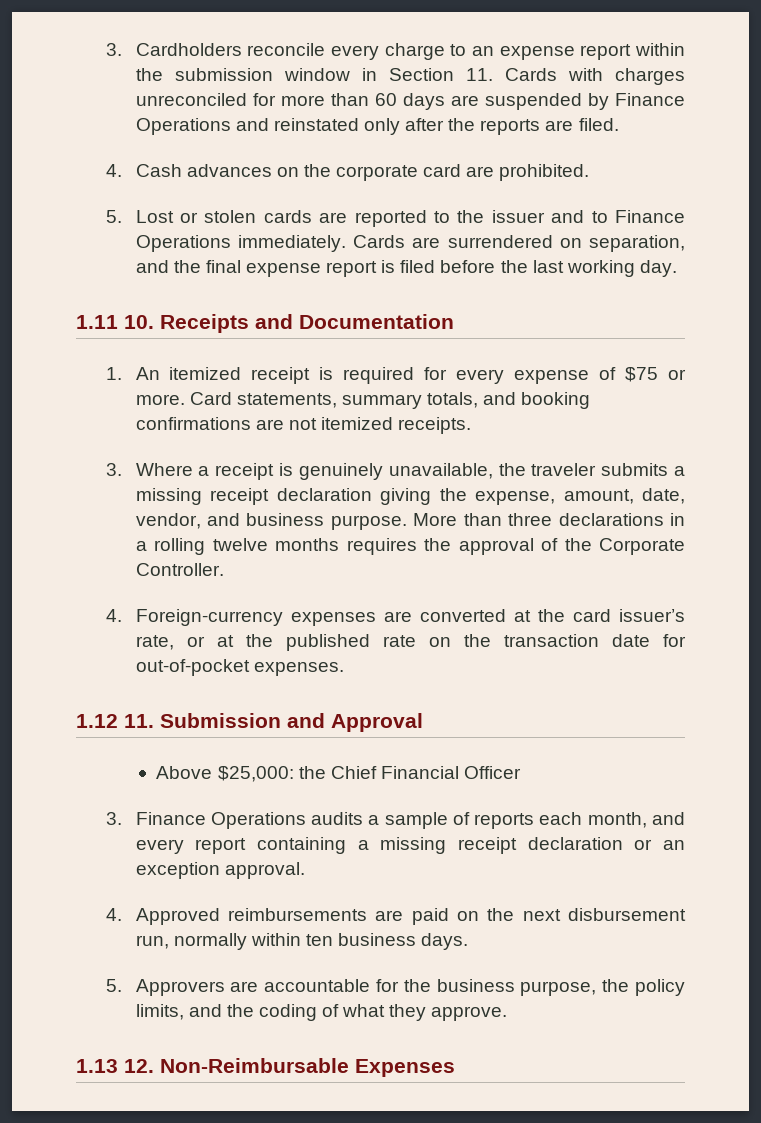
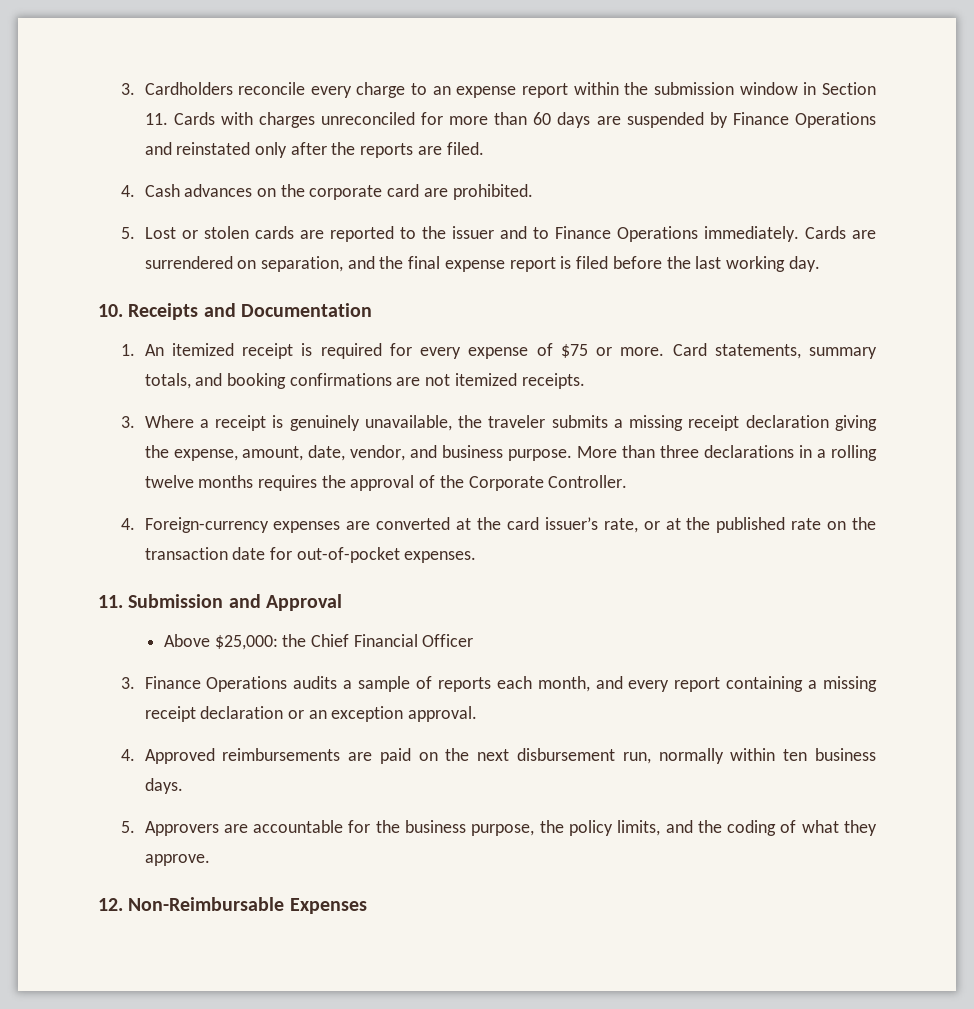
- 1.11 10. Receipts and Documentation
+ 10. Receipts and Documentation
- 1.12 11. Submission and Approval
+ 11. Submission and Approval
- 1.13 12. Non-Reimbursable Expenses
+ 12. Non-Reimbursable Expenses

